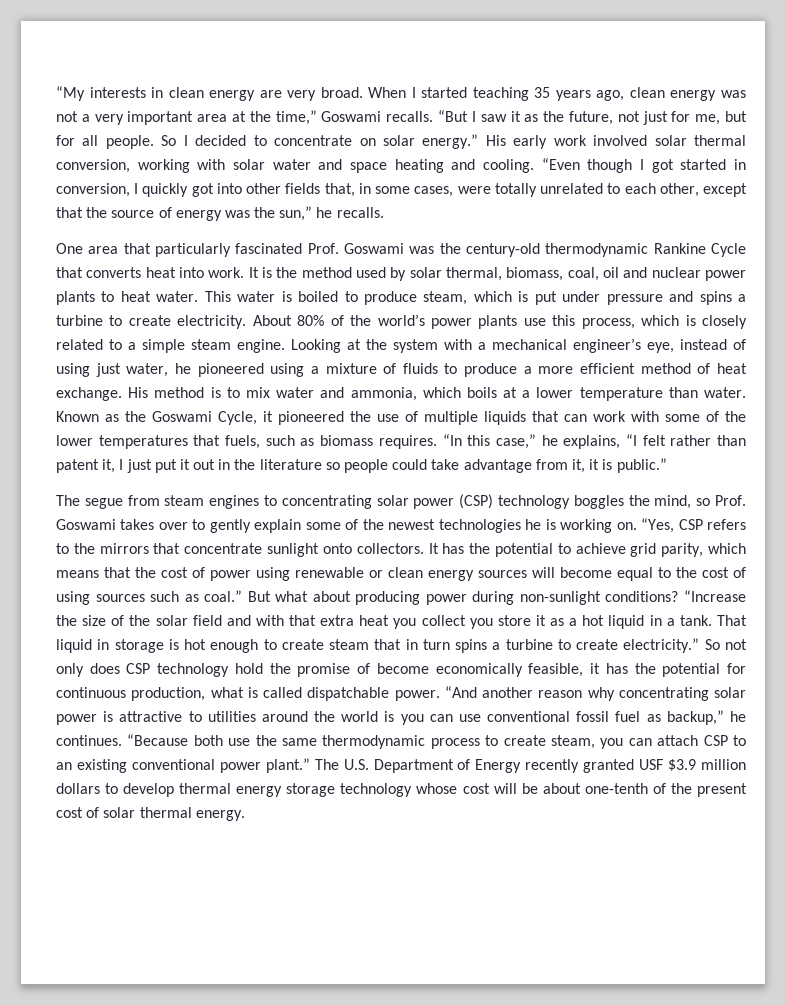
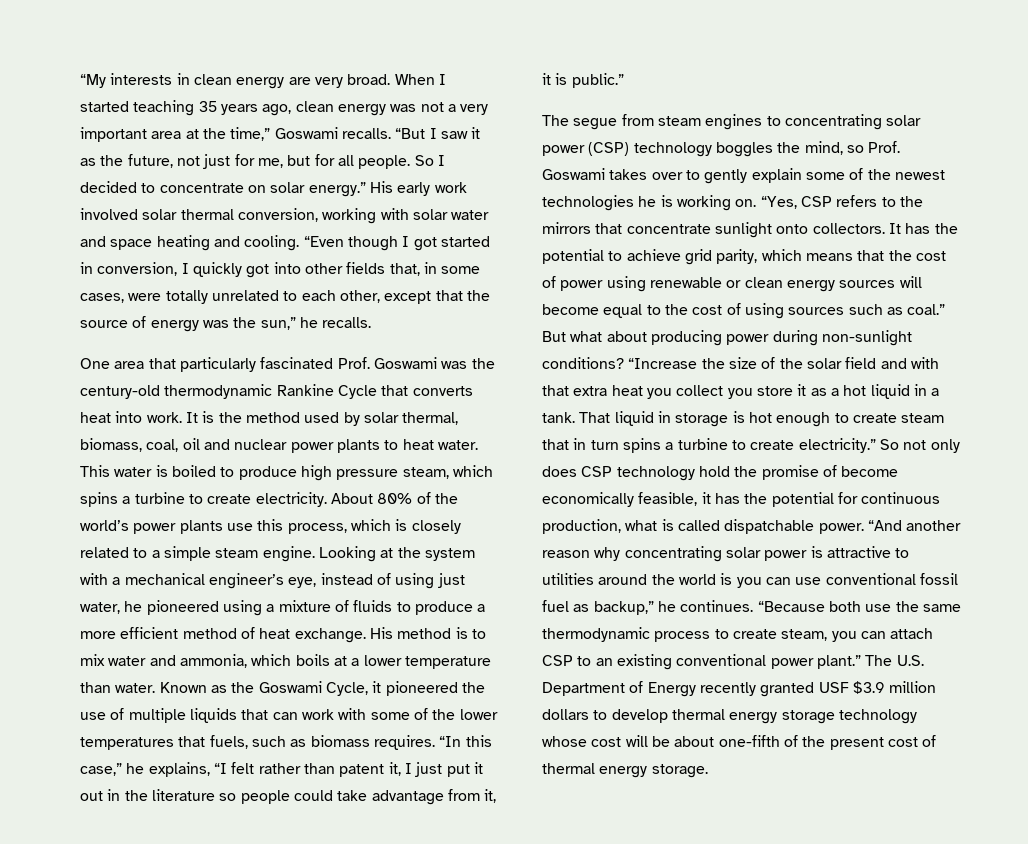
- This water is boiled to produce steam, which is put under pressure and spins a turbine to create electricity.
+ This water is boiled to produce high pressure steam, which spins a turbine to create electricity.
- The U.S. Department of Energy recently granted USF $3.9 million dollars to develop thermal energy storage technology whose cost will be about one-tenth of the present cost of solar thermal energy.
+ The U.S. Department of Energy recently granted USF $3.9 million dollars to develop thermal energy storage technology whose cost will be about one-fifth of the present cost of thermal energy storage.

